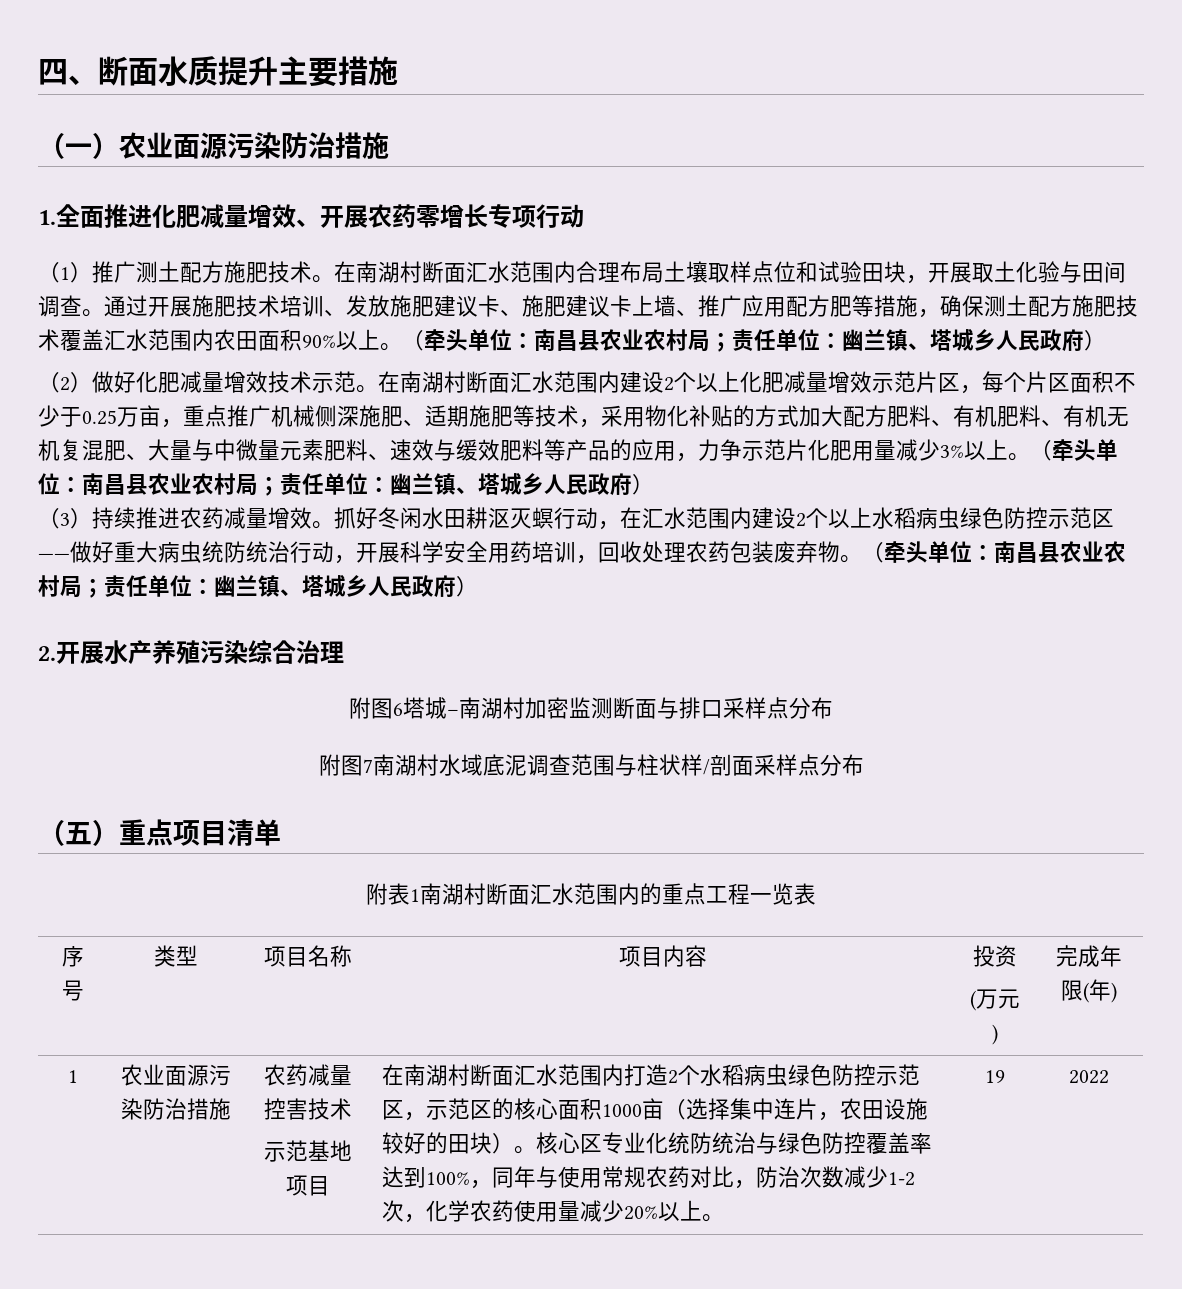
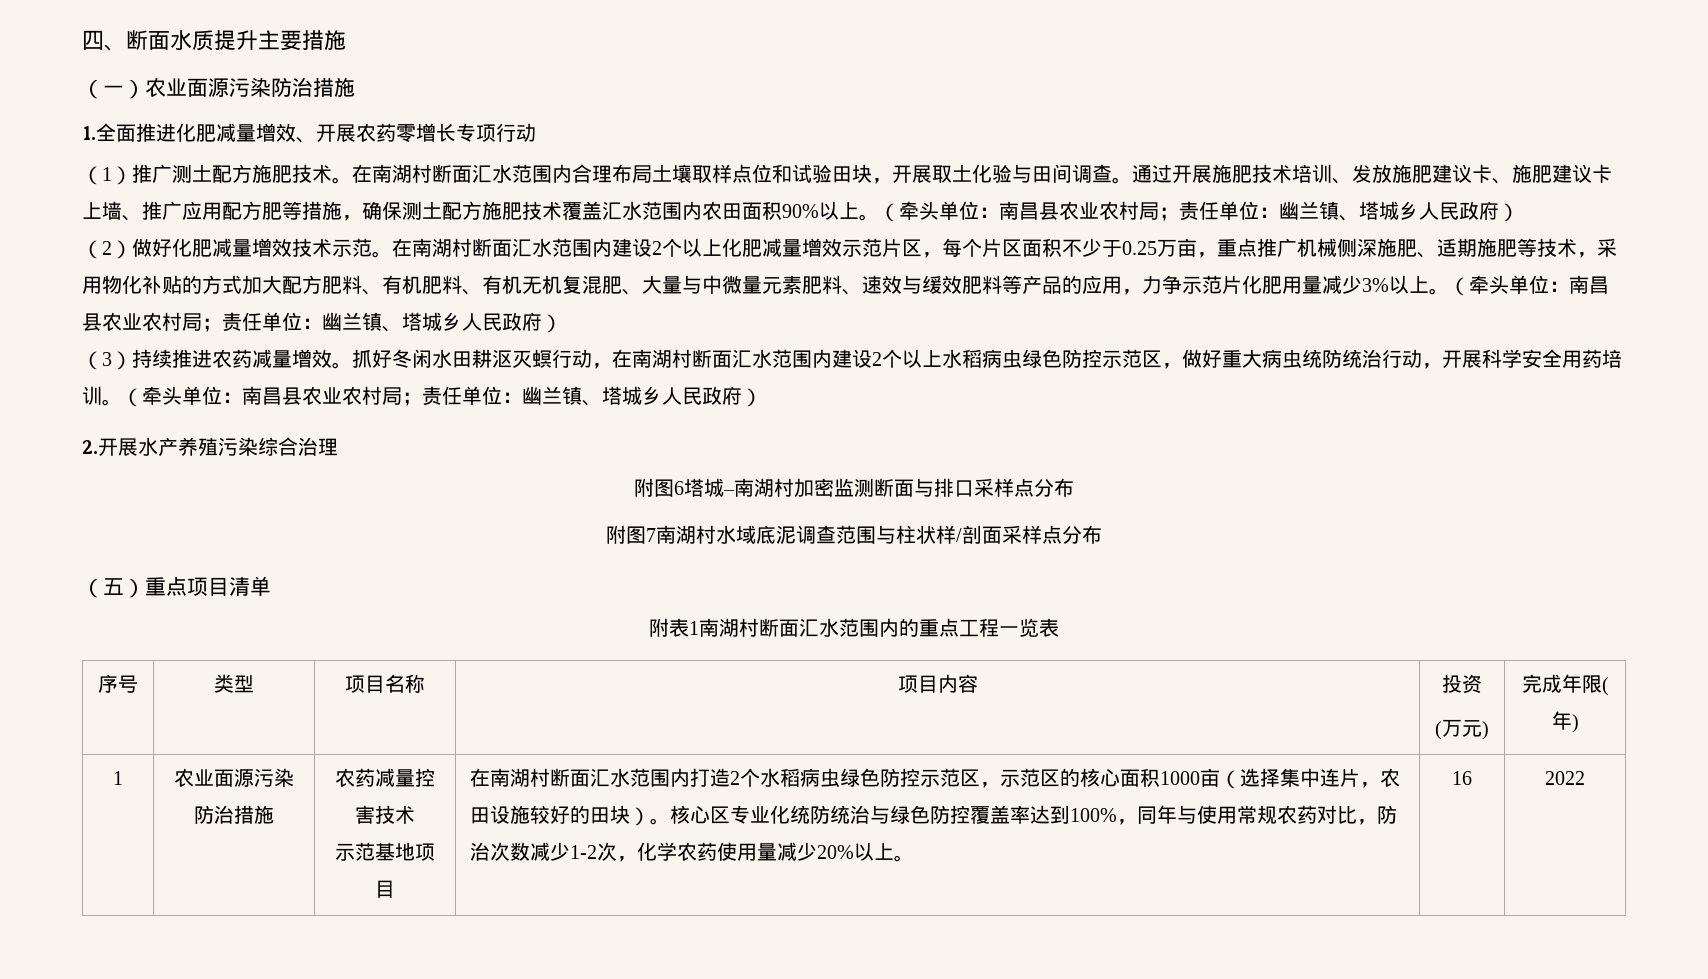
- 抓好冬闲水田耕沤灭螟行动，在汇水范围内建设2个以上水稻病虫绿色防控示范区——做好重大病虫统防统治行动，开展科学安全用药培训，回收处理农药包装废弃物。
+ 抓好冬闲水田耕沤灭螟行动，在南湖村断面汇水范围内建设2个以上水稻病虫绿色防控示范区，做好重大病虫统防统治行动，开展科学安全用药培训。
- 19
+ 16

